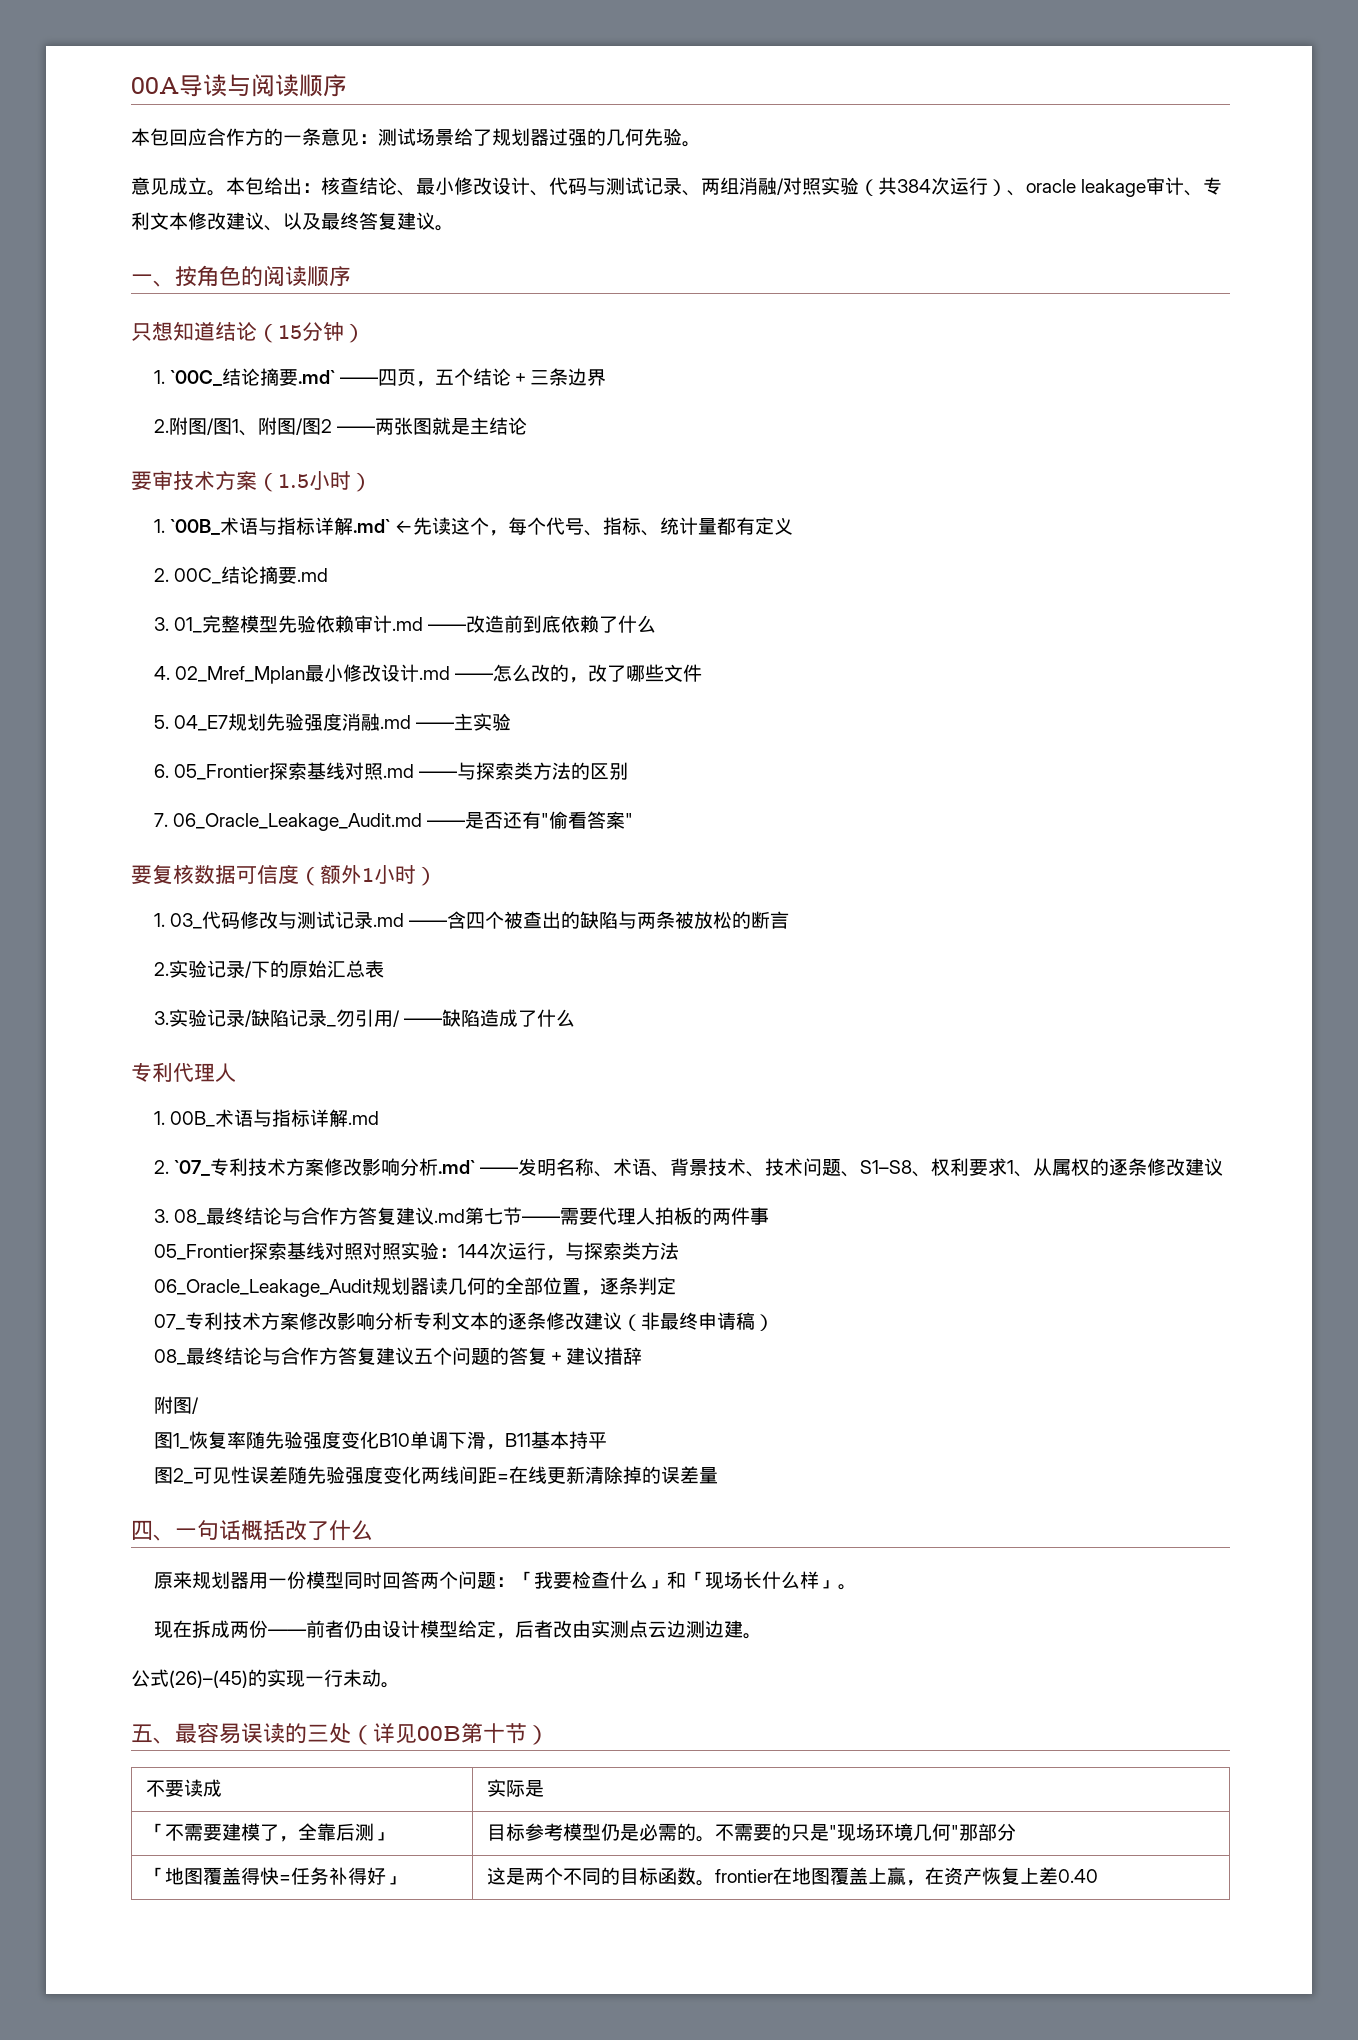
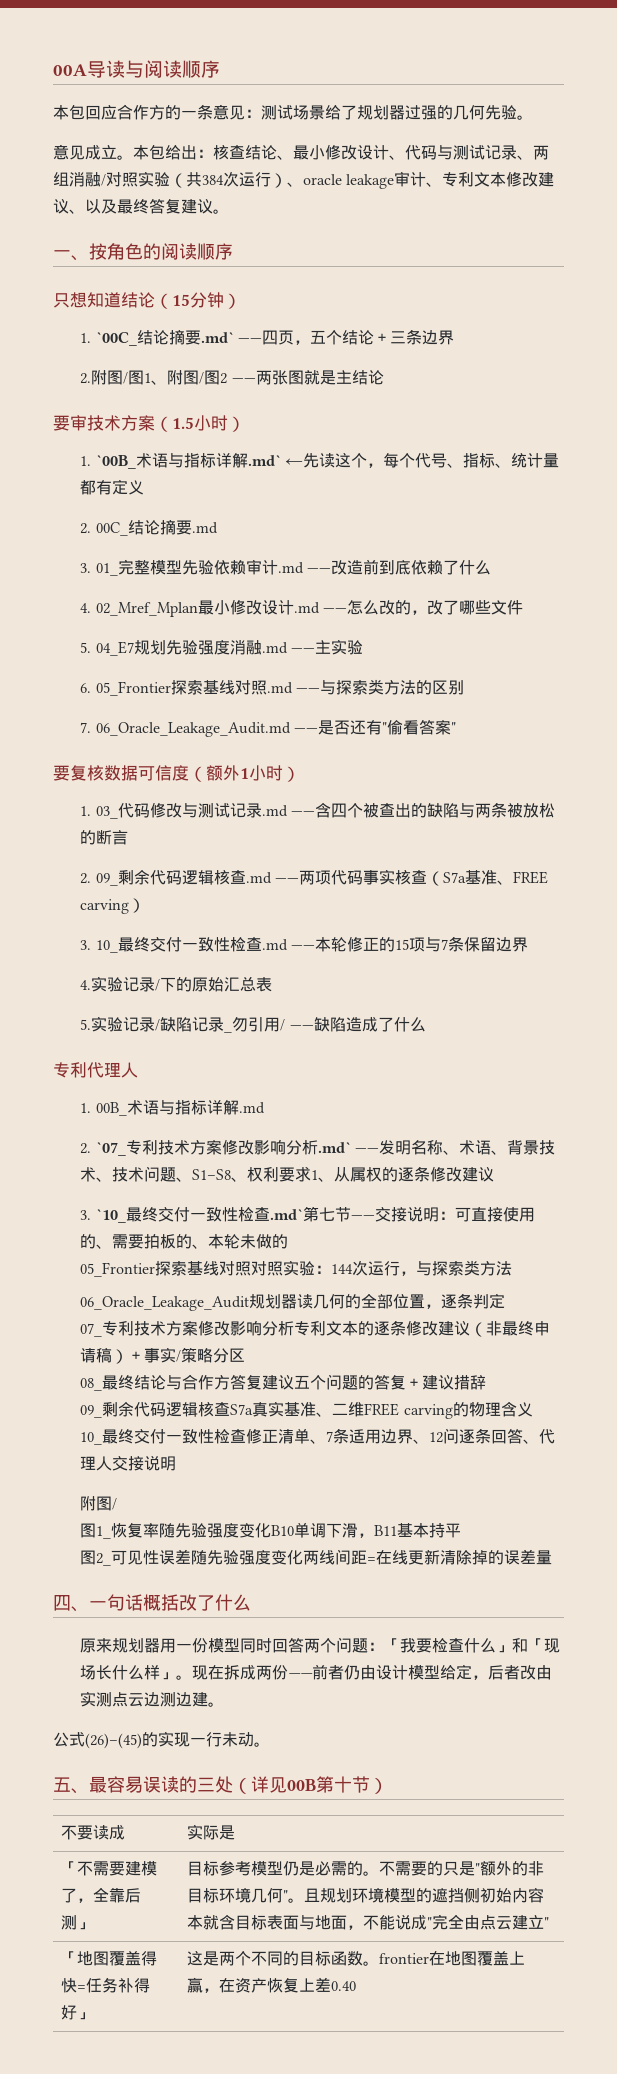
- 2.实验记录/下的原始汇总表
+ 2. 09_剩余代码逻辑核查.md ——两项代码事实核查（S7a基准、FREE carving）
+ 3. 10_最终交付一致性检查.md ——本轮修正的15项与7条保留边界
+ 4.实验记录/下的原始汇总表
- 3.实验记录/缺陷记录_勿引用/ ——缺陷造成了什么
+ 5.实验记录/缺陷记录_勿引用/ ——缺陷造成了什么
- 3. 08_最终结论与合作方答复建议.md第七节——需要代理人拍板的两件事
+ 3. `10_最终交付一致性检查.md`第七节——交接说明：可直接使用的、需要拍板的、本轮未做的
- 07_专利技术方案修改影响分析专利文本的逐条修改建议（非最终申请稿）
+ 07_专利技术方案修改影响分析专利文本的逐条修改建议（非最终申请稿）＋事实/策略分区
+ 09_剩余代码逻辑核查S7a真实基准、二维FREE carving的物理含义
+ 10_最终交付一致性检查修正清单、7条适用边界、12问逐条回答、代理人交接说明
- 原来规划器用一份模型同时回答两个问题：「我要检查什么」和「现场长什么样」。
- 现在拆成两份——前者仍由设计模型给定，后者改由实测点云边测边建。
+ 原来规划器用一份模型同时回答两个问题：「我要检查什么」和「现场长什么样」。现在拆成两份——前者仍由设计模型给定，后者改由实测点云边测边建。
- 不需要的只是"现场环境几何"那部分
+ 不需要的只是"额外的非目标环境几何"。且规划环境模型的遮挡侧初始内容本就含目标表面与地面，不能说成"完全由点云建立"

